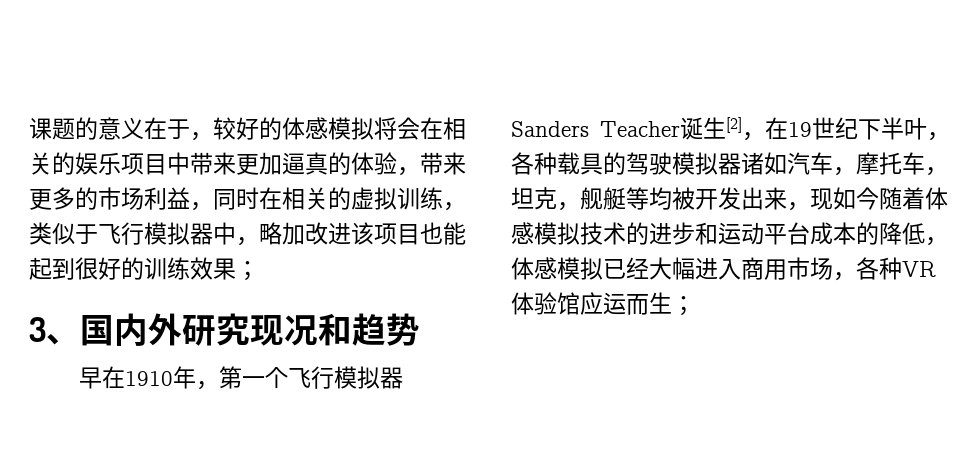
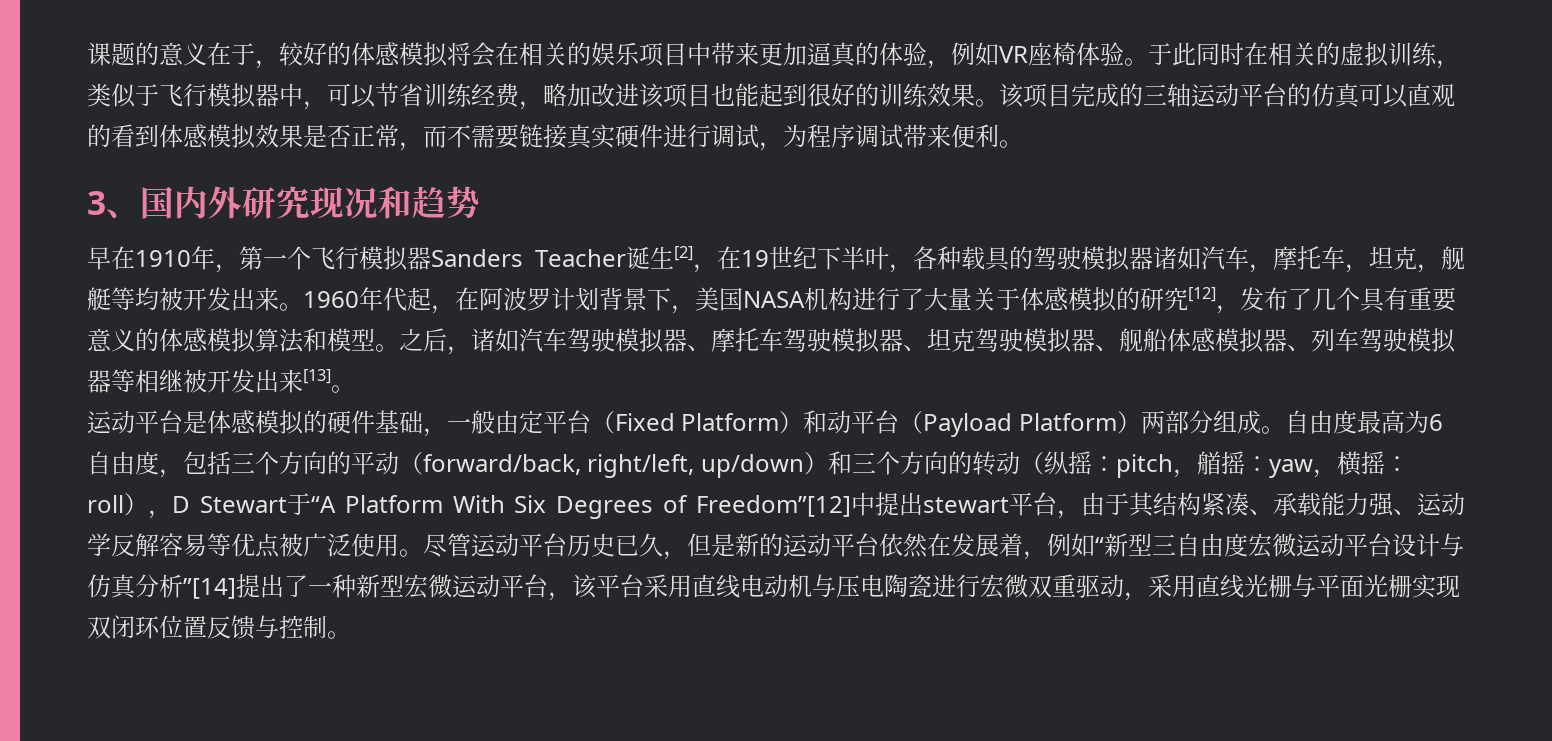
- 课题的意义在于，较好的体感模拟将会在相关的娱乐项目中带来更加逼真的体验，带来更多的市场利益，同时在相关的虚拟训练，类似于飞行模拟器中，略加改进该项目也能起到很好的训练效果；
+ 课题的意义在于，较好的体感模拟将会在相关的娱乐项目中带来更加逼真的体验，例如VR座椅体验。于此同时在相关的虚拟训练，类似于飞行模拟器中，可以节省训练经费，略加改进该项目也能起到很好的训练效果。该项目完成的三轴运动平台的仿真可以直观的看到体感模拟效果是否正常，而不需要链接真实硬件进行调试，为程序调试带来便利。
- 早在1910年，第一个飞行模拟器Sanders Teacher诞生[2]，在19世纪下半叶，各种载具的驾驶模拟器诸如汽车，摩托车，坦克，舰艇等均被开发出来，现如今随着体感模拟技术的进步和运动平台成本的降低，体感模拟已经大幅进入商用市场，各种VR体验馆应运而生；
+ 早在1910年，第一个飞行模拟器Sanders Teacher诞生[2]，在19世纪下半叶，各种载具的驾驶模拟器诸如汽车，摩托车，坦克，舰艇等均被开发出来。1960年代起，在阿波罗计划背景下，美国NASA机构进行了大量关于体感模拟的研究[12]，发布了几个具有重要意义的体感模拟算法和模型。之后，诸如汽车驾驶模拟器、摩托车驾驶模拟器、坦克驾驶模拟器、舰船体感模拟器、列车驾驶模拟器等相继被开发出来[13]。
+ 运动平台是体感模拟的硬件基础，一般由定平台（Fixed Platform）和动平台（Payload Platform）两部分组成。自由度最高为6自由度，包括三个方向的平动（forward/back, right/left, up/down）和三个方向的转动（纵摇：pitch，艏摇：yaw，横摇：roll），D Stewart于“A Platform With Six Degrees of Freedom”[12]中提出stewart平台，由于其结构紧凑、承载能力强、运动学反解容易等优点被广泛使用。尽管运动平台历史已久，但是新的运动平台依然在发展着，例如“新型三自由度宏微运动平台设计与仿真分析”[14]提出了一种新型宏微运动平台，该平台采用直线电动机与压电陶瓷进行宏微双重驱动，采用直线光栅与平面光栅实现双闭环位置反馈与控制。

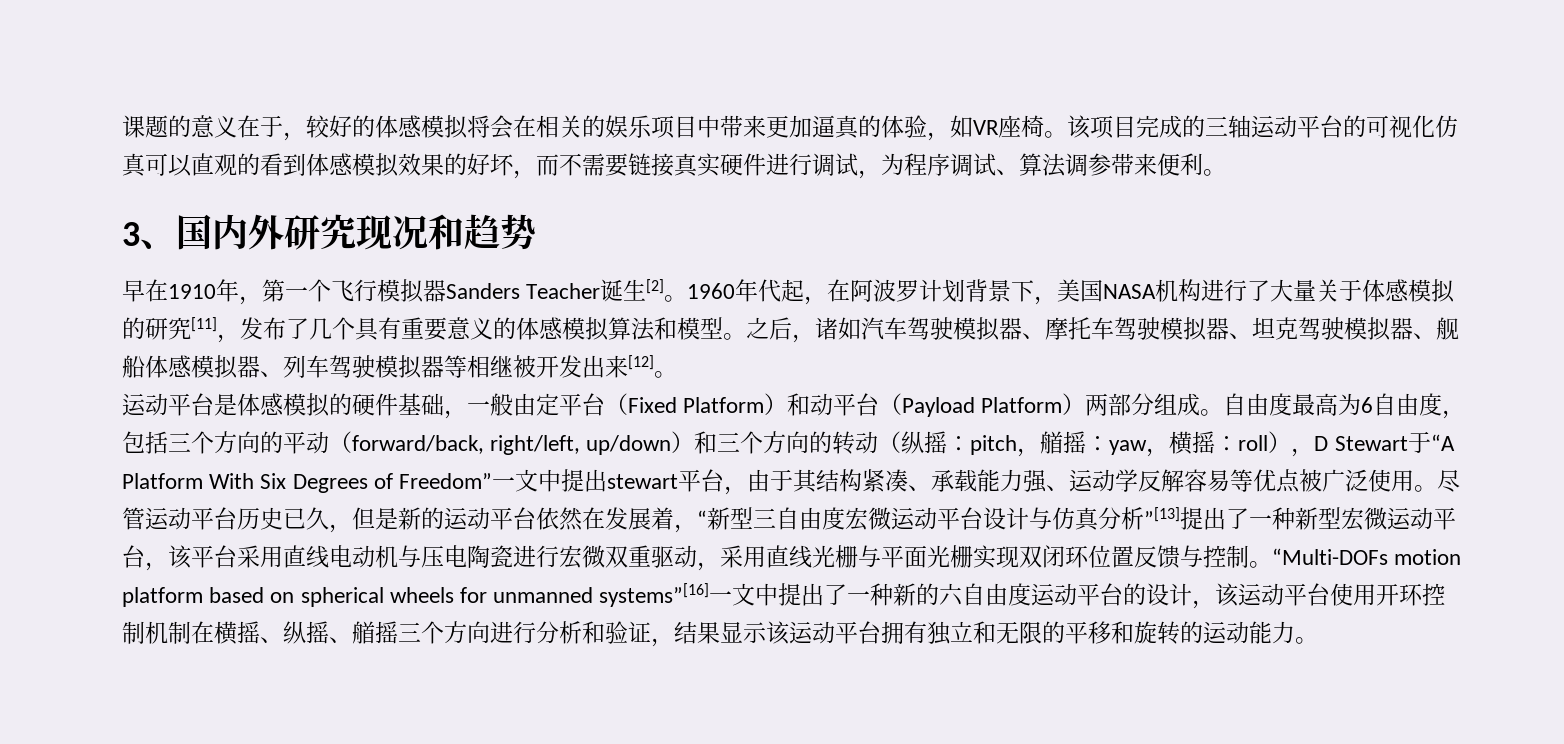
- 课题的意义在于，较好的体感模拟将会在相关的娱乐项目中带来更加逼真的体验，例如VR座椅体验。于此同时在相关的虚拟训练，类似于飞行模拟器中，可以节省训练经费，略加改进该项目也能起到很好的训练效果。
+ 课题的意义在于，较好的体感模拟将会在相关的娱乐项目中带来更加逼真的体验，如VR座椅。
- 该项目完成的三轴运动平台的仿真可以直观的看到体感模拟效果是否正常，而不需要链接真实硬件进行调试，为程序调试带来便利。
+ 该项目完成的三轴运动平台的可视化仿真可以直观的看到体感模拟效果的好坏，而不需要链接真实硬件进行调试，为程序调试、算法调参带来便利。
- 早在1910年，第一个飞行模拟器Sanders Teacher诞生[2]，在19世纪下半叶，各种载具的驾驶模拟器诸如汽车，摩托车，坦克，舰艇等均被开发出来。
+ 早在1910年，第一个飞行模拟器Sanders Teacher诞生[2]。
- 1960年代起，在阿波罗计划背景下，美国NASA机构进行了大量关于体感模拟的研究[12]，发布了几个具有重要意义的体感模拟算法和模型。
+ 1960年代起，在阿波罗计划背景下，美国NASA机构进行了大量关于体感模拟的研究[11]，发布了几个具有重要意义的体感模拟算法和模型。
- 之后，诸如汽车驾驶模拟器、摩托车驾驶模拟器、坦克驾驶模拟器、舰船体感模拟器、列车驾驶模拟器等相继被开发出来[13]。
+ 之后，诸如汽车驾驶模拟器、摩托车驾驶模拟器、坦克驾驶模拟器、舰船体感模拟器、列车驾驶模拟器等相继被开发出来[12]。
- 自由度最高为6自由度，包括三个方向的平动（forward/back, right/left, up/down）和三个方向的转动（纵摇：pitch，艏摇：yaw，横摇：roll），D Stewart于“A Platform With Six Degrees of Freedom”[12]中提出stewart平台，由于其结构紧凑、承载能力强、运动学反解容易等优点被广泛使用。
+ 自由度最高为6自由度，包括三个方向的平动（forward/back, right/left, up/down）和三个方向的转动（纵摇：pitch，艏摇：yaw，横摇：roll），D Stewart于“A Platform With Six Degrees of Freedom”一文中提出stewart平台，由于其结构紧凑、承载能力强、运动学反解容易等优点被广泛使用。
- 尽管运动平台历史已久，但是新的运动平台依然在发展着，例如“新型三自由度宏微运动平台设计与仿真分析”[14]提出了一种新型宏微运动平台，该平台采用直线电动机与压电陶瓷进行宏微双重驱动，采用直线光栅与平面光栅实现双闭环位置反馈与控制。
+ 尽管运动平台历史已久，但是新的运动平台依然在发展着，“新型三自由度宏微运动平台设计与仿真分析”[13]提出了一种新型宏微运动平台，该平台采用直线电动机与压电陶瓷进行宏微双重驱动，采用直线光栅与平面光栅实现双闭环位置反馈与控制。
+ “Multi-DOFs motion platform based on spherical wheels for unmanned systems”[16]一文中提出了一种新的六自由度运动平台的设计，该运动平台使用开环控制机制在横摇、纵摇、艏摇三个方向进行分析和验证，结果显示该运动平台拥有独立和无限的平移和旋转的运动能力。

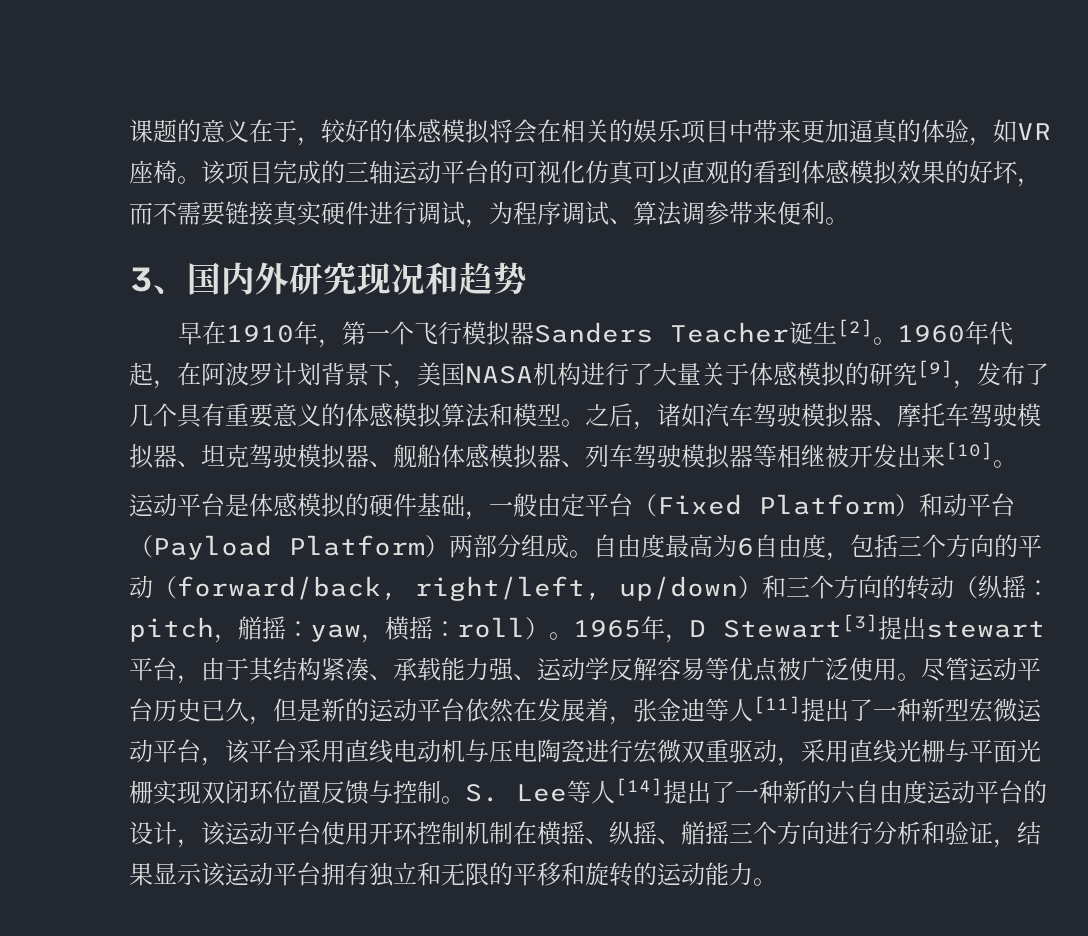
- 1960年代起，在阿波罗计划背景下，美国NASA机构进行了大量关于体感模拟的研究[11]，发布了几个具有重要意义的体感模拟算法和模型。
+ 1960年代起，在阿波罗计划背景下，美国NASA机构进行了大量关于体感模拟的研究[9]，发布了几个具有重要意义的体感模拟算法和模型。
- 之后，诸如汽车驾驶模拟器、摩托车驾驶模拟器、坦克驾驶模拟器、舰船体感模拟器、列车驾驶模拟器等相继被开发出来[12]。
+ 之后，诸如汽车驾驶模拟器、摩托车驾驶模拟器、坦克驾驶模拟器、舰船体感模拟器、列车驾驶模拟器等相继被开发出来[10]。
- 自由度最高为6自由度，包括三个方向的平动（forward/back, right/left, up/down）和三个方向的转动（纵摇：pitch，艏摇：yaw，横摇：roll），D Stewart于“A Platform With Six Degrees of Freedom”一文中提出stewart平台，由于其结构紧凑、承载能力强、运动学反解容易等优点被广泛使用。
+ 自由度最高为6自由度，包括三个方向的平动（forward/back, right/left, up/down）和三个方向的转动（纵摇：pitch，艏摇：yaw，横摇：roll）。1965年，D Stewart[3]提出stewart平台，由于其结构紧凑、承载能力强、运动学反解容易等优点被广泛使用。
- 尽管运动平台历史已久，但是新的运动平台依然在发展着，“新型三自由度宏微运动平台设计与仿真分析”[13]提出了一种新型宏微运动平台，该平台采用直线电动机与压电陶瓷进行宏微双重驱动，采用直线光栅与平面光栅实现双闭环位置反馈与控制。
+ 尽管运动平台历史已久，但是新的运动平台依然在发展着，张金迪等人[11]提出了一种新型宏微运动平台，该平台采用直线电动机与压电陶瓷进行宏微双重驱动，采用直线光栅与平面光栅实现双闭环位置反馈与控制。
- “Multi-DOFs motion platform based on spherical wheels for unmanned systems”[16]一文中提出了一种新的六自由度运动平台的设计，该运动平台使用开环控制机制在横摇、纵摇、艏摇三个方向进行分析和验证，结果显示该运动平台拥有独立和无限的平移和旋转的运动能力。
+ S. Lee等人[14]提出了一种新的六自由度运动平台的设计，该运动平台使用开环控制机制在横摇、纵摇、艏摇三个方向进行分析和验证，结果显示该运动平台拥有独立和无限的平移和旋转的运动能力。

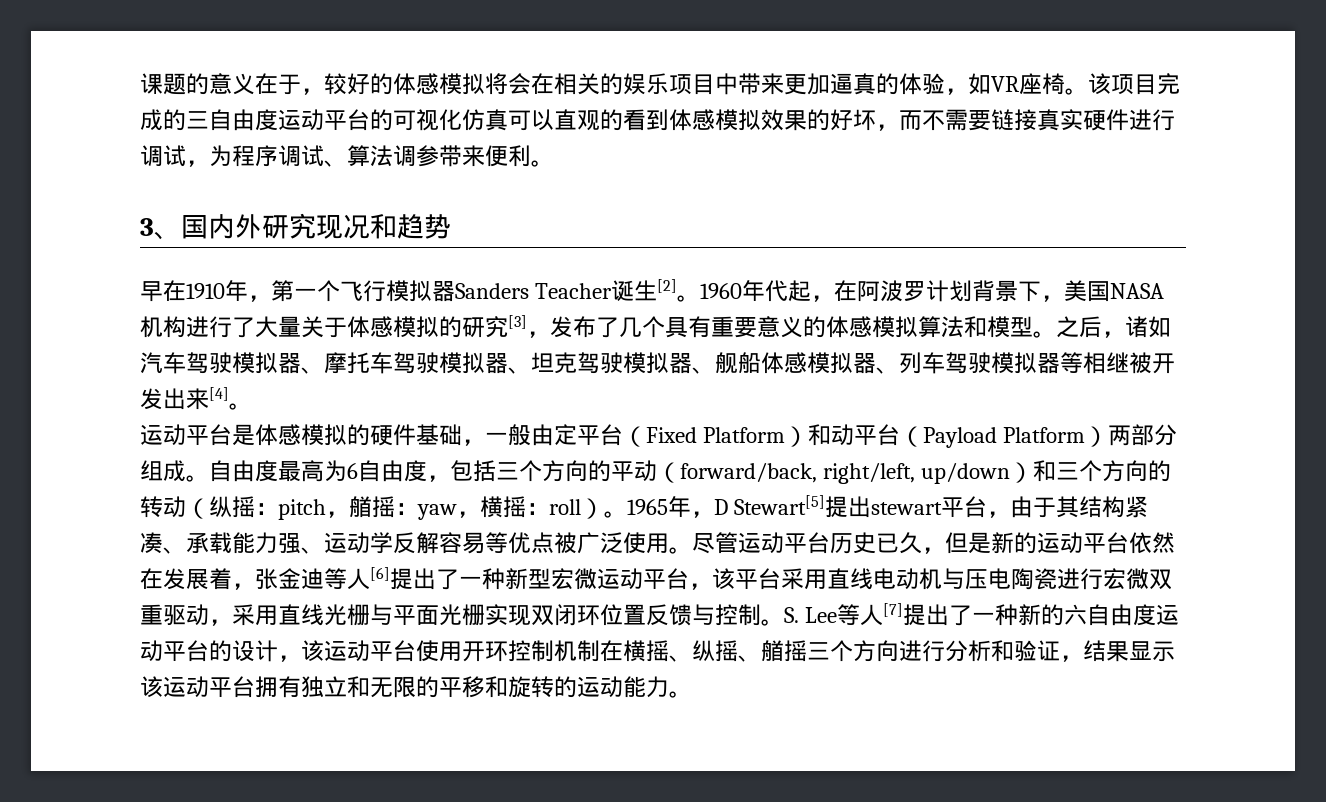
- 该项目完成的三轴运动平台的可视化仿真可以直观的看到体感模拟效果的好坏，而不需要链接真实硬件进行调试，为程序调试、算法调参带来便利。
+ 该项目完成的三自由度运动平台的可视化仿真可以直观的看到体感模拟效果的好坏，而不需要链接真实硬件进行调试，为程序调试、算法调参带来便利。
- 1960年代起，在阿波罗计划背景下，美国NASA机构进行了大量关于体感模拟的研究[9]，发布了几个具有重要意义的体感模拟算法和模型。
+ 1960年代起，在阿波罗计划背景下，美国NASA机构进行了大量关于体感模拟的研究[3]，发布了几个具有重要意义的体感模拟算法和模型。
- 之后，诸如汽车驾驶模拟器、摩托车驾驶模拟器、坦克驾驶模拟器、舰船体感模拟器、列车驾驶模拟器等相继被开发出来[10]。
+ 之后，诸如汽车驾驶模拟器、摩托车驾驶模拟器、坦克驾驶模拟器、舰船体感模拟器、列车驾驶模拟器等相继被开发出来[4]。
- 1965年，D Stewart[3]提出stewart平台，由于其结构紧凑、承载能力强、运动学反解容易等优点被广泛使用。
+ 1965年，D Stewart[5]提出stewart平台，由于其结构紧凑、承载能力强、运动学反解容易等优点被广泛使用。
- 尽管运动平台历史已久，但是新的运动平台依然在发展着，张金迪等人[11]提出了一种新型宏微运动平台，该平台采用直线电动机与压电陶瓷进行宏微双重驱动，采用直线光栅与平面光栅实现双闭环位置反馈与控制。
+ 尽管运动平台历史已久，但是新的运动平台依然在发展着，张金迪等人[6]提出了一种新型宏微运动平台，该平台采用直线电动机与压电陶瓷进行宏微双重驱动，采用直线光栅与平面光栅实现双闭环位置反馈与控制。
- S. Lee等人[14]提出了一种新的六自由度运动平台的设计，该运动平台使用开环控制机制在横摇、纵摇、艏摇三个方向进行分析和验证，结果显示该运动平台拥有独立和无限的平移和旋转的运动能力。
+ S. Lee等人[7]提出了一种新的六自由度运动平台的设计，该运动平台使用开环控制机制在横摇、纵摇、艏摇三个方向进行分析和验证，结果显示该运动平台拥有独立和无限的平移和旋转的运动能力。

